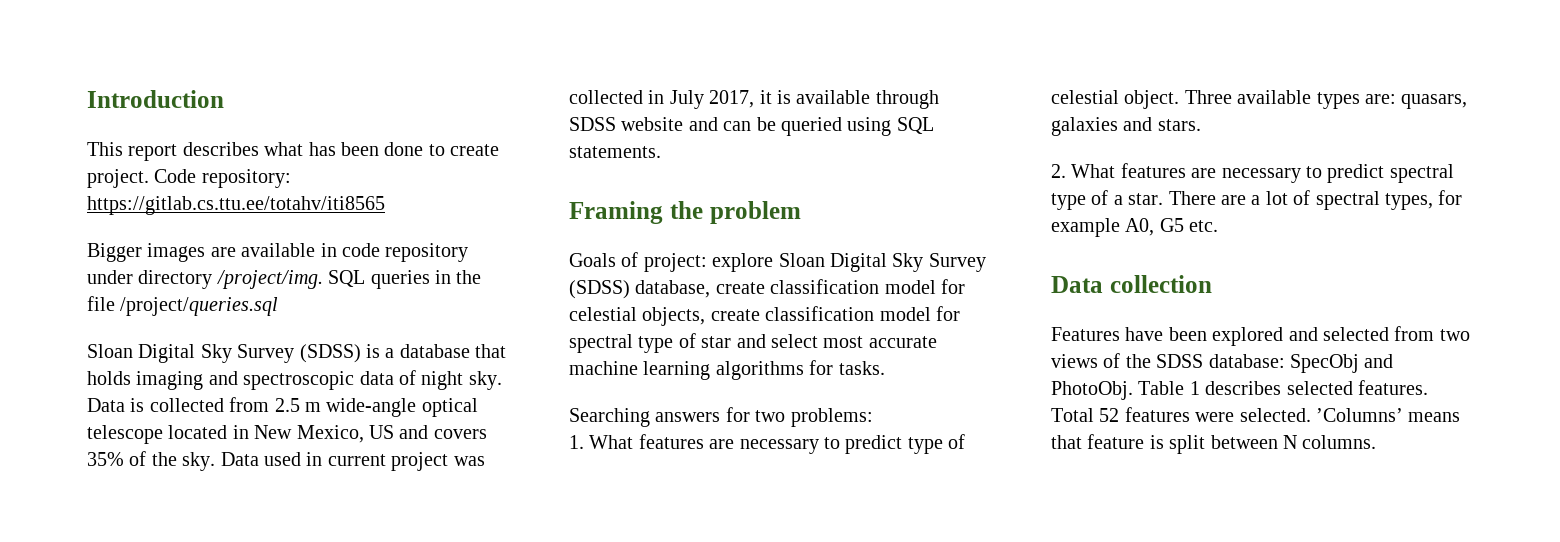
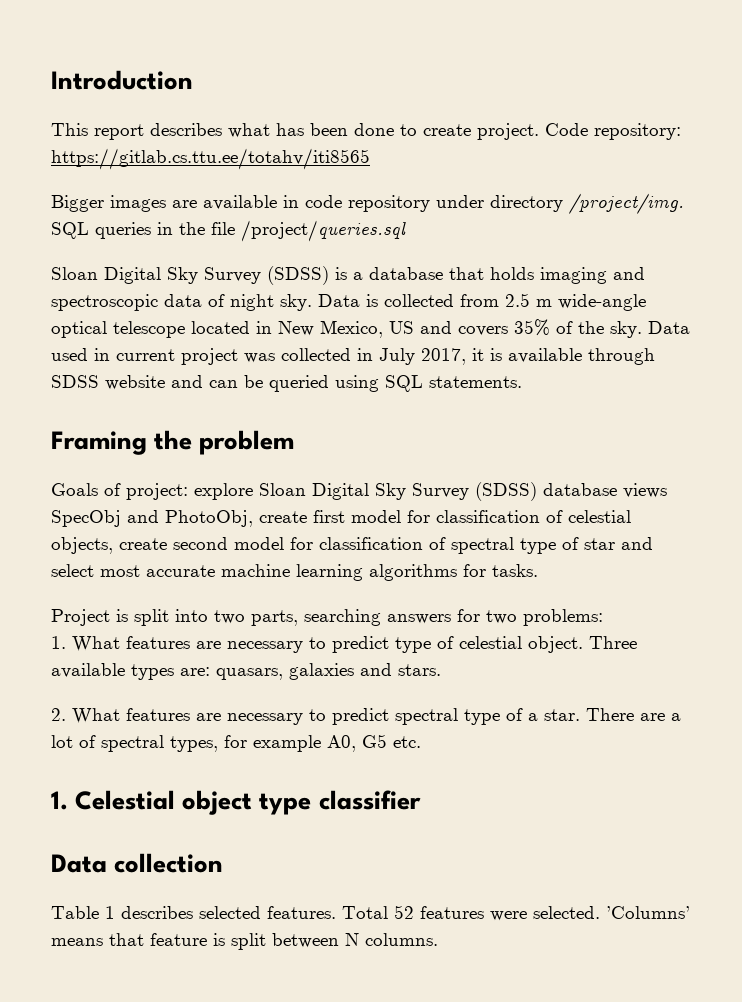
- Goals of project: explore Sloan Digital Sky Survey (SDSS) database, create classification model for celestial objects, create classification model for spectral type of star and select most accurate machine learning algorithms for tasks.
+ Goals of project: explore Sloan Digital Sky Survey (SDSS) database views SpecObj and PhotoObj, create first model for classification of celestial objects, create second model for classification of spectral type of star and select most accurate machine learning algorithms for tasks.
- Searching answers for two problems:
+ Project is split into two parts, searching answers for two problems:
+ 1. Celestial object type classifier
  Data collection
- Features have been explored and selected from two views of the SDSS database: SpecObj and PhotoObj. Table 1 describes selected features.
+ Table 1 describes selected features.

